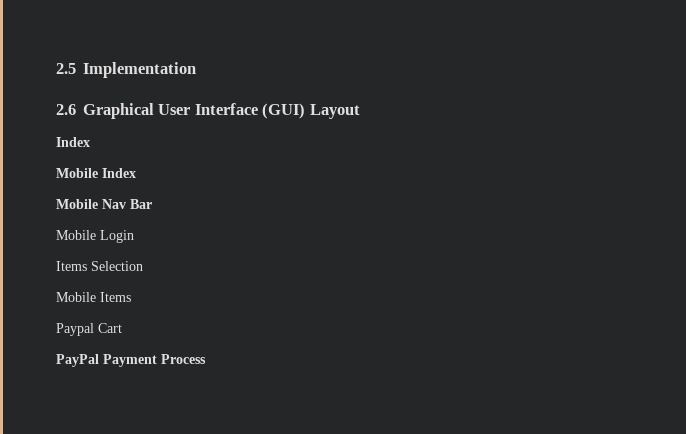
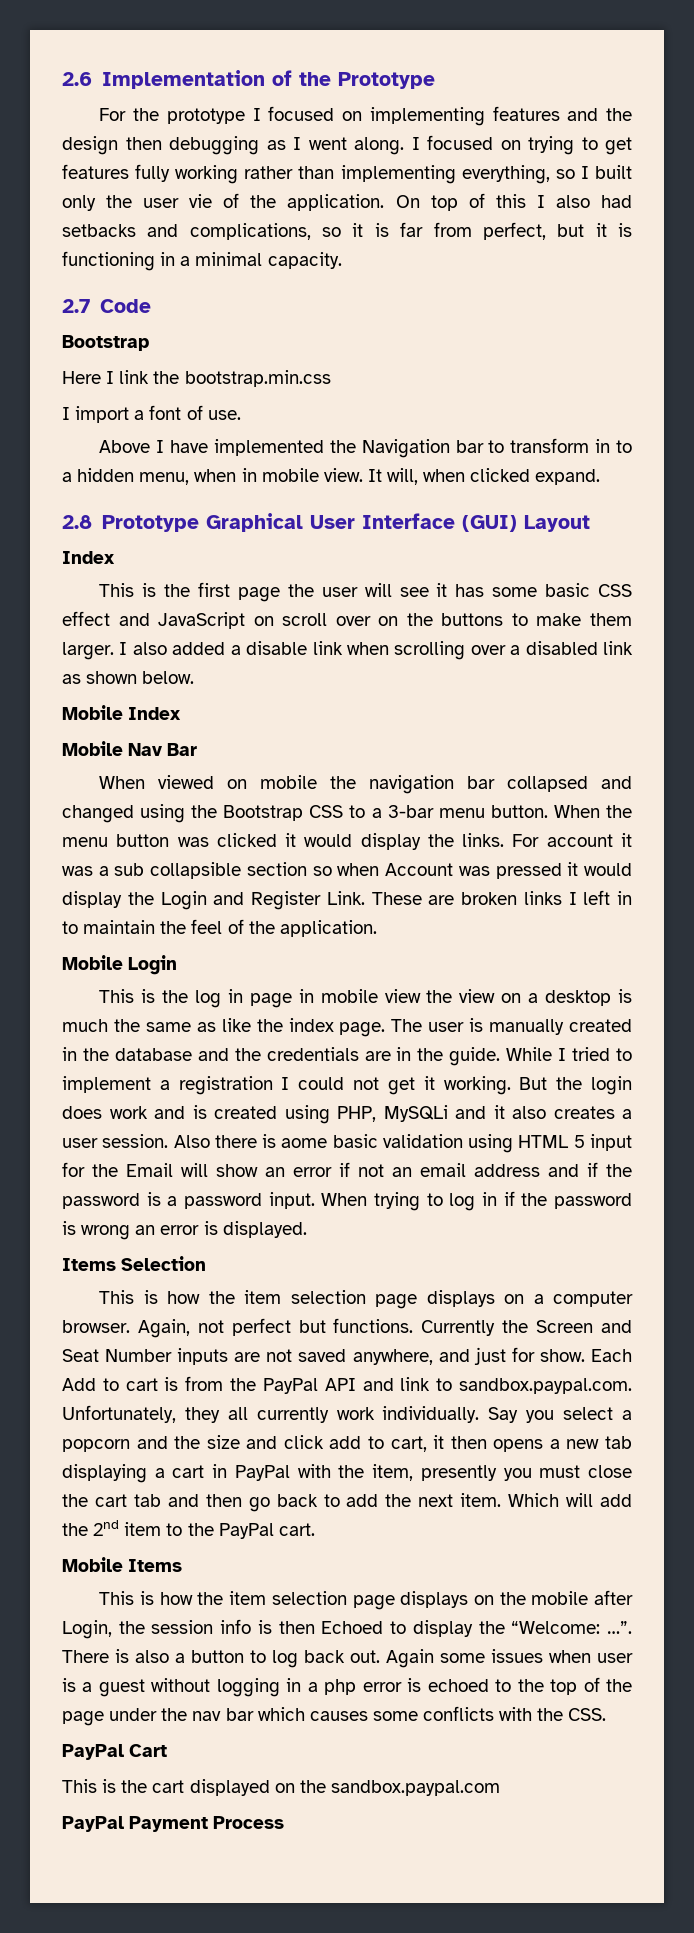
- 2.5 Implementation
- 2.6 Graphical User Interface (GUI) Layout
+ 2.6 Implementation of the Prototype
+ For the prototype I focused on implementing features and the design then debugging as I went along. I focused on trying to get features fully working rather than implementing everything, so I built only the user vie of the application. On top of this I also had setbacks and complications, so it is far from perfect, but it is functioning in a minimal capacity.
+ 2.7 Code
+ Bootstrap
+ Here I link the bootstrap.min.css
+ I import a font of use.
+ Above I have implemented the Navigation bar to transform in to a hidden menu, when in mobile view. It will, when clicked expand.
+ 2.8 Prototype Graphical User Interface (GUI) Layout
+ This is the first page the user will see it has some basic CSS effect and JavaScript on scroll over on the buttons to make them larger. I also added a disable link when scrolling over a disabled link as shown below.
+ When viewed on mobile the navigation bar collapsed and changed using the Bootstrap CSS to a 3-bar menu button. When the menu button was clicked it would display the links. For account it was a sub collapsible section so when Account was pressed it would display the Login and Register Link. These are broken links I left in to maintain the feel of the application.
  Mobile Login
+ This is the log in page in mobile view the view on a desktop is much the same as like the index page. The user is manually created in the database and the credentials are in the guide. While I tried to implement a registration I could not get it working. But the login does work and is created using PHP, MySQLi and it also creates a user session. Also there is aome basic validation using HTML 5 input for the Email will show an error if not an email address and if the password is a password input. When trying to log in if the password is wrong an error is displayed.
  Items Selection
+ This is how the item selection page displays on a computer browser. Again, not perfect but functions. Currently the Screen and Seat Number inputs are not saved anywhere, and just for show. Each Add to cart is from the PayPal API and link to sandbox.paypal.com. Unfortunately, they all currently work individually. Say you select a popcorn and the size and click add to cart, it then opens a new tab displaying a cart in PayPal with the item, presently you must close the cart tab and then go back to add the next item. Which will add the 2nd item to the PayPal cart.
  Mobile Items
- Paypal Cart
+ This is how the item selection page displays on the mobile after Login, the session info is then Echoed to display the “Welcome: …”. There is also a button to log back out. Again some issues when user is a guest without logging in a php error is echoed to the top of the page under the nav bar which causes some conflicts with the CSS.
+ PayPal Cart
+ This is the cart displayed on the sandbox.paypal.com

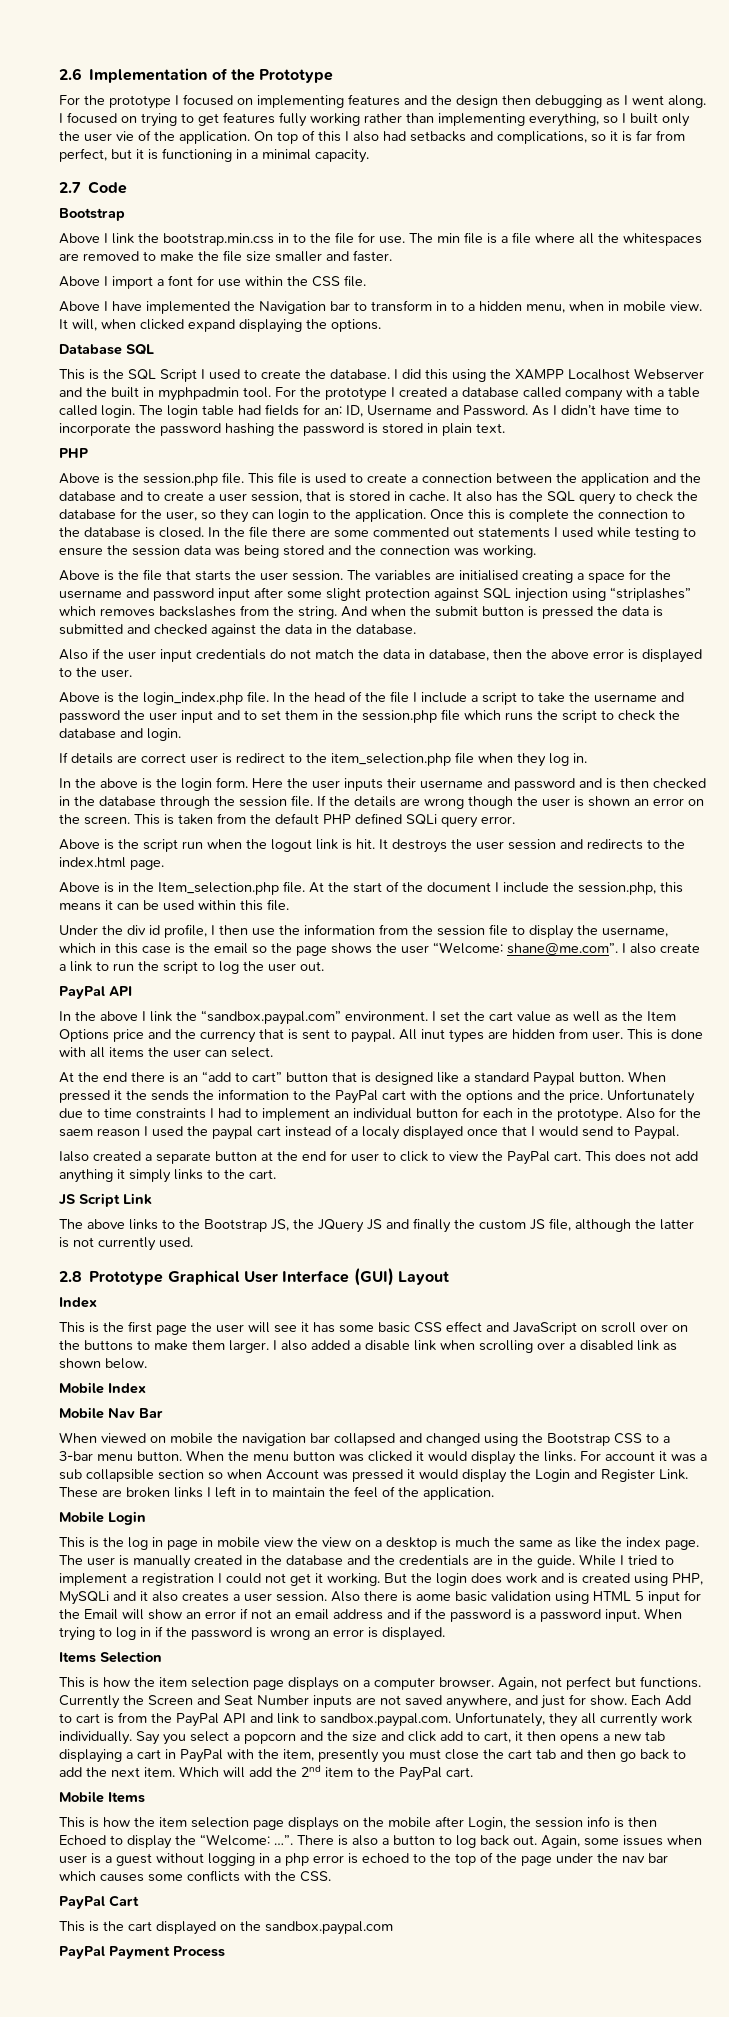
- Here I link the bootstrap.min.css
- I import a font of use.
+ Above I link the bootstrap.min.css in to the file for use. The min file is a file where all the whitespaces are removed to make the file size smaller and faster.
+ Above I import a font for use within the CSS file.
- It will, when clicked expand.
+ It will, when clicked expand displaying the options.
+ Database SQL
+ This is the SQL Script I used to create the database. I did this using the XAMPP Localhost Webserver and the built in myphpadmin tool. For the prototype I created a database called company with a table called login. The login table had fields for an: ID, Username and Password. As I didn’t have time to incorporate the password hashing the password is stored in plain text.
+ PHP
+ Above is the session.php file. This file is used to create a connection between the application and the database and to create a user session, that is stored in cache. It also has the SQL query to check the database for the user, so they can login to the application. Once this is complete the connection to the database is closed. In the file there are some commented out statements I used while testing to ensure the session data was being stored and the connection was working.
+ Above is the file that starts the user session. The variables are initialised creating a space for the username and password input after some slight protection against SQL injection using “striplashes” which removes backslashes from the string. And when the submit button is pressed the data is submitted and checked against the data in the database.
+ Also if the user input credentials do not match the data in database, then the above error is displayed to the user.
+ Above is the login_index.php file. In the head of the file I include a script to take the username and password the user input and to set them in the session.php file which runs the script to check the database and login.
+ If details are correct user is redirect to the item_selection.php file when they log in.
+ In the above is the login form. Here the user inputs their username and password and is then checked in the database through the session file. If the details are wrong though the user is shown an error on the screen. This is taken from the default PHP defined SQLi query error.
+ Above is the script run when the logout link is hit. It destroys the user session and redirects to the index.html page.
+ Above is in the Item_selection.php file. At the start of the document I include the session.php, this means it can be used within this file.
+ Under the div id profile, I then use the information from the session file to display the username, which in this case is the email so the page shows the user “Welcome: shane@me.com”. I also create a link to run the script to log the user out.
+ PayPal API
+ In the above I link the “sandbox.paypal.com” environment. I set the cart value as well as the Item Options price and the currency that is sent to paypal. All inut types are hidden from user. This is done with all items the user can select.
+ At the end there is an “add to cart” button that is designed like a standard Paypal button. When pressed it the sends the information to the PayPal cart with the options and the price. Unfortunately due to time constraints I had to implement an individual button for each in the prototype. Also for the saem reason I used the paypal cart instead of a localy displayed once that I would send to Paypal.
+ Ialso created a separate button at the end for user to click to view the PayPal cart. This does not add anything it simply links to the cart.
+ JS Script Link
+ The above links to the Bootstrap JS, the JQuery JS and finally the custom JS file, although the latter is not currently used.
- Again some issues when user is a guest without logging in a php error is echoed to the top of the page under the nav bar which causes some conflicts with the CSS.
+ Again, some issues when user is a guest without logging in a php error is echoed to the top of the page under the nav bar which causes some conflicts with the CSS.

